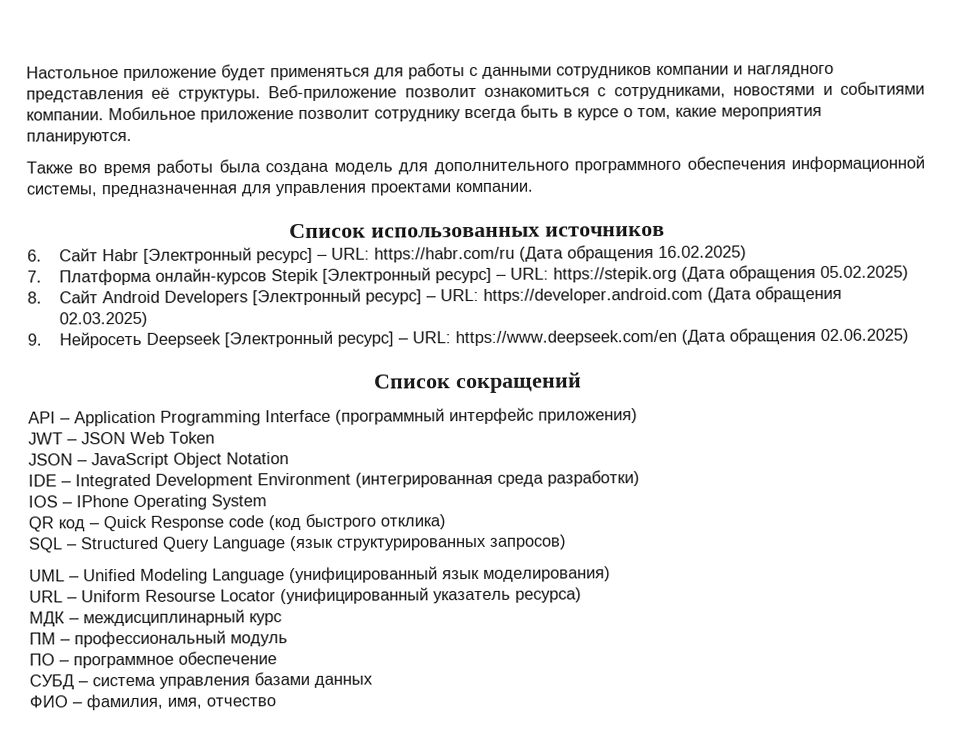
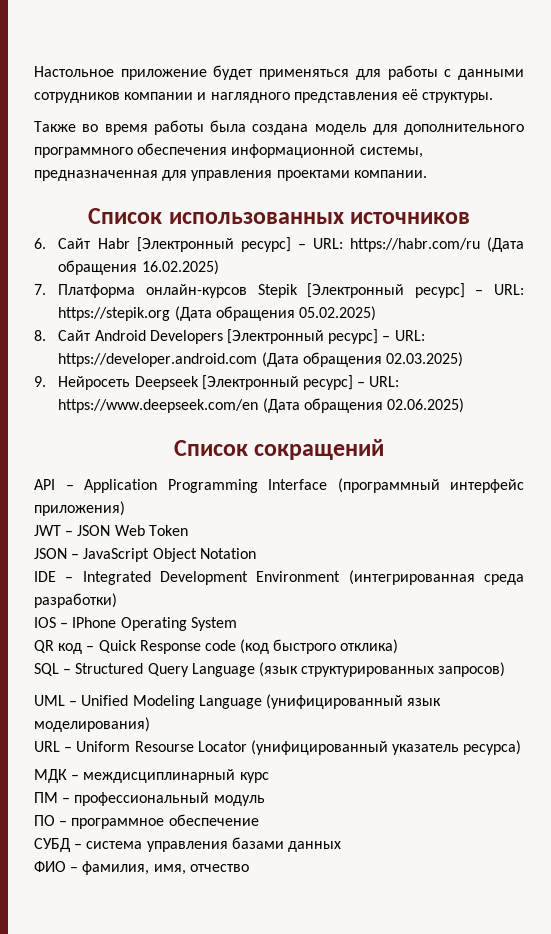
- Веб-приложение позволит ознакомиться с сотрудниками, новостями и событиями компании. Мобильное приложение позволит сотруднику всегда быть в курсе о том, какие мероприятия планируются.

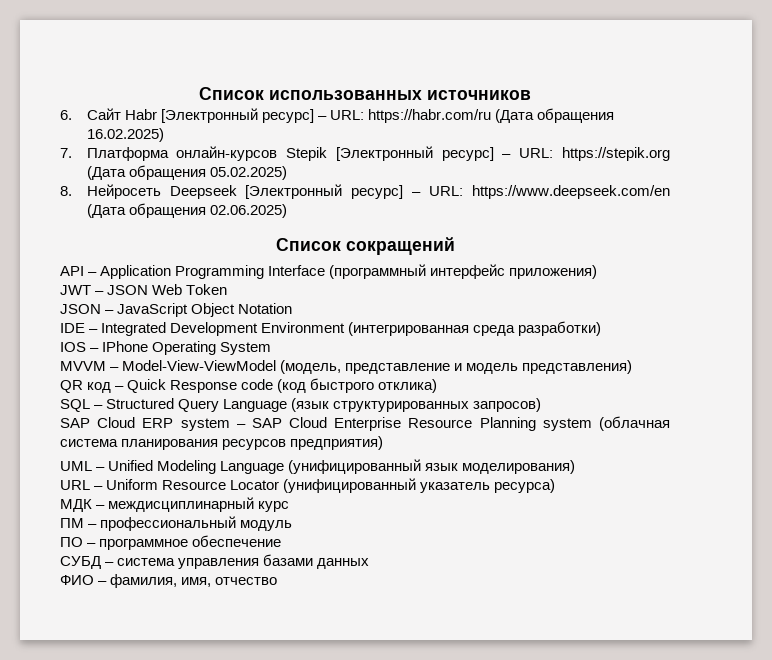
- Настольное приложение будет применяться для работы с данными сотрудников компании и наглядного представления её структуры.
- Также во время работы была создана модель для дополнительного программного обеспечения информационной системы, предназначенная для управления проектами компании.
- 8. Сайт Android Developers [Электронный ресурс] – URL: https://developer.android.com (Дата обращения 02.03.2025)
- 9. Нейросеть Deepseek [Электронный ресурс] – URL: https://www.deepseek.com/en (Дата обращения 02.06.2025)
+ 8. Нейросеть Deepseek [Электронный ресурс] – URL: https://www.deepseek.com/en (Дата обращения 02.06.2025)
+ MVVM – Model-View-ViewModel (модель, представление и модель представления)
+ SAP Cloud ERP system – SAP Cloud Enterprise Resource Planning system (облачная система планирования ресурсов предприятия)
- URL – Uniform Resourse Locator (унифицированный указатель ресурса)
+ URL – Uniform Resource Locator (унифицированный указатель ресурса)

